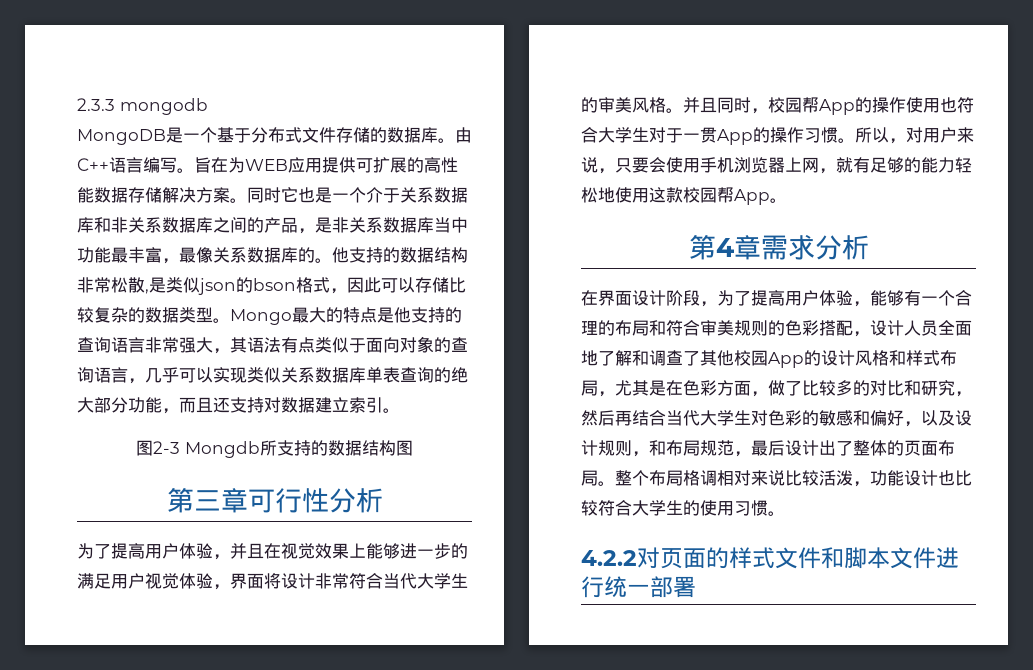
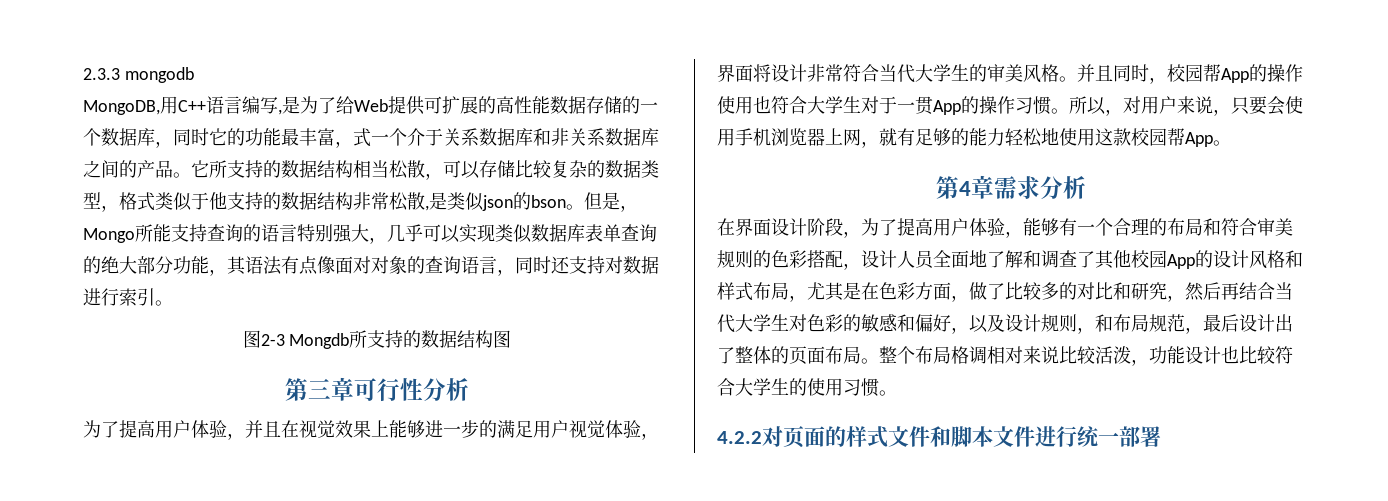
- MongoDB是一个基于分布式文件存储的数据库。由C++语言编写。旨在为WEB应用提供可扩展的高性能数据存储解决方案。同时它也是一个介于关系数据库和非关系数据库之间的产品，是非关系数据库当中功能最丰富，最像关系数据库的。他支持的数据结构非常松散,是类似json的bson格式，因此可以存储比较复杂的数据类型。Mongo最大的特点是他支持的查询语言非常强大，其语法有点类似于面向对象的查询语言，几乎可以实现类似关系数据库单表查询的绝大部分功能，而且还支持对数据建立索引。
+ MongoDB,用C++语言编写,是为了给Web提供可扩展的高性能数据存储的一个数据库，同时它的功能最丰富，式一个介于关系数据库和非关系数据库之间的产品。它所支持的数据结构相当松散，可以存储比较复杂的数据类型，格式类似于他支持的数据结构非常松散,是类似json的bson。但是，Mongo所能支持查询的语言特别强大，几乎可以实现类似数据库表单查询的绝大部分功能，其语法有点像面对对象的查询语言，同时还支持对数据进行索引。

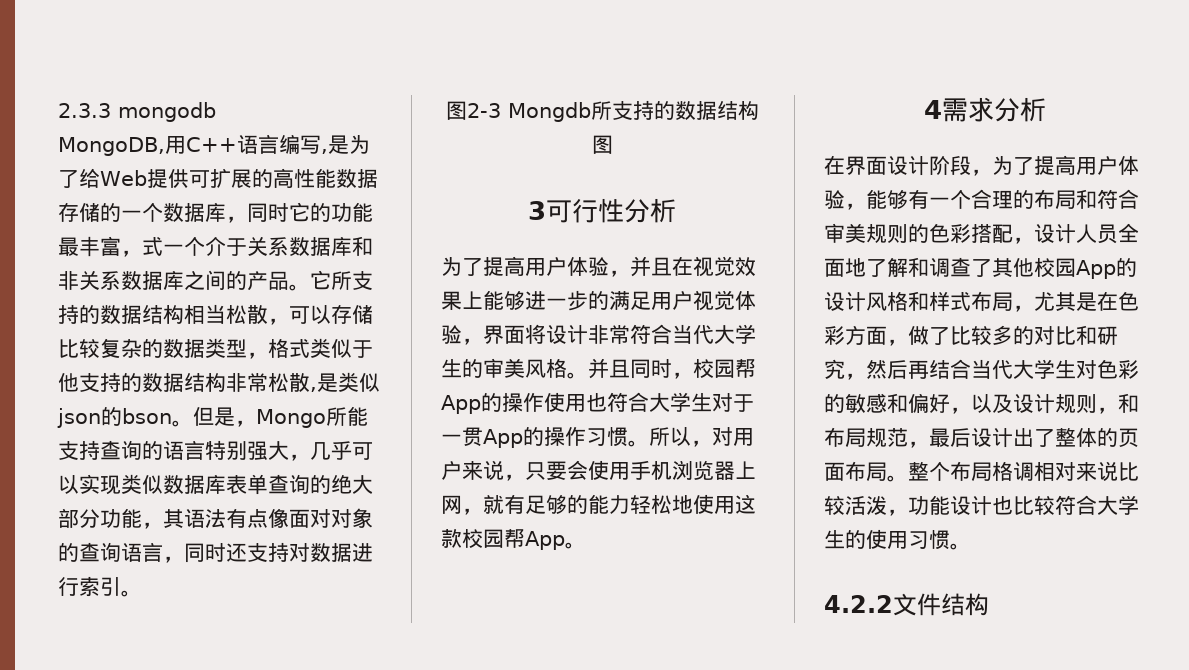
- 第三章可行性分析
+ 3可行性分析
- 第4章需求分析
+ 4需求分析
- 4.2.2对页面的样式文件和脚本文件进行统一部署
+ 4.2.2文件结构

